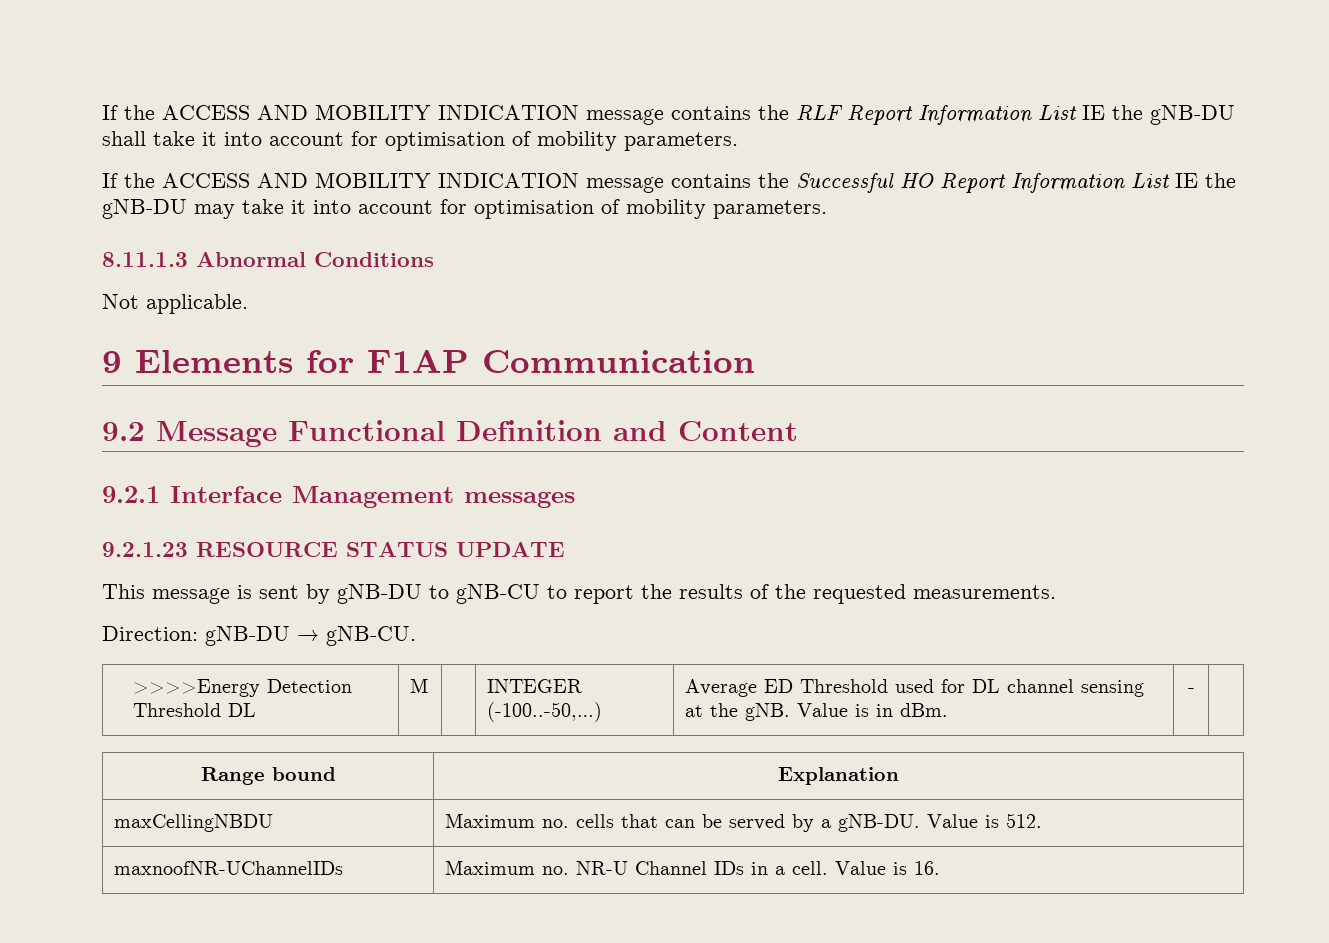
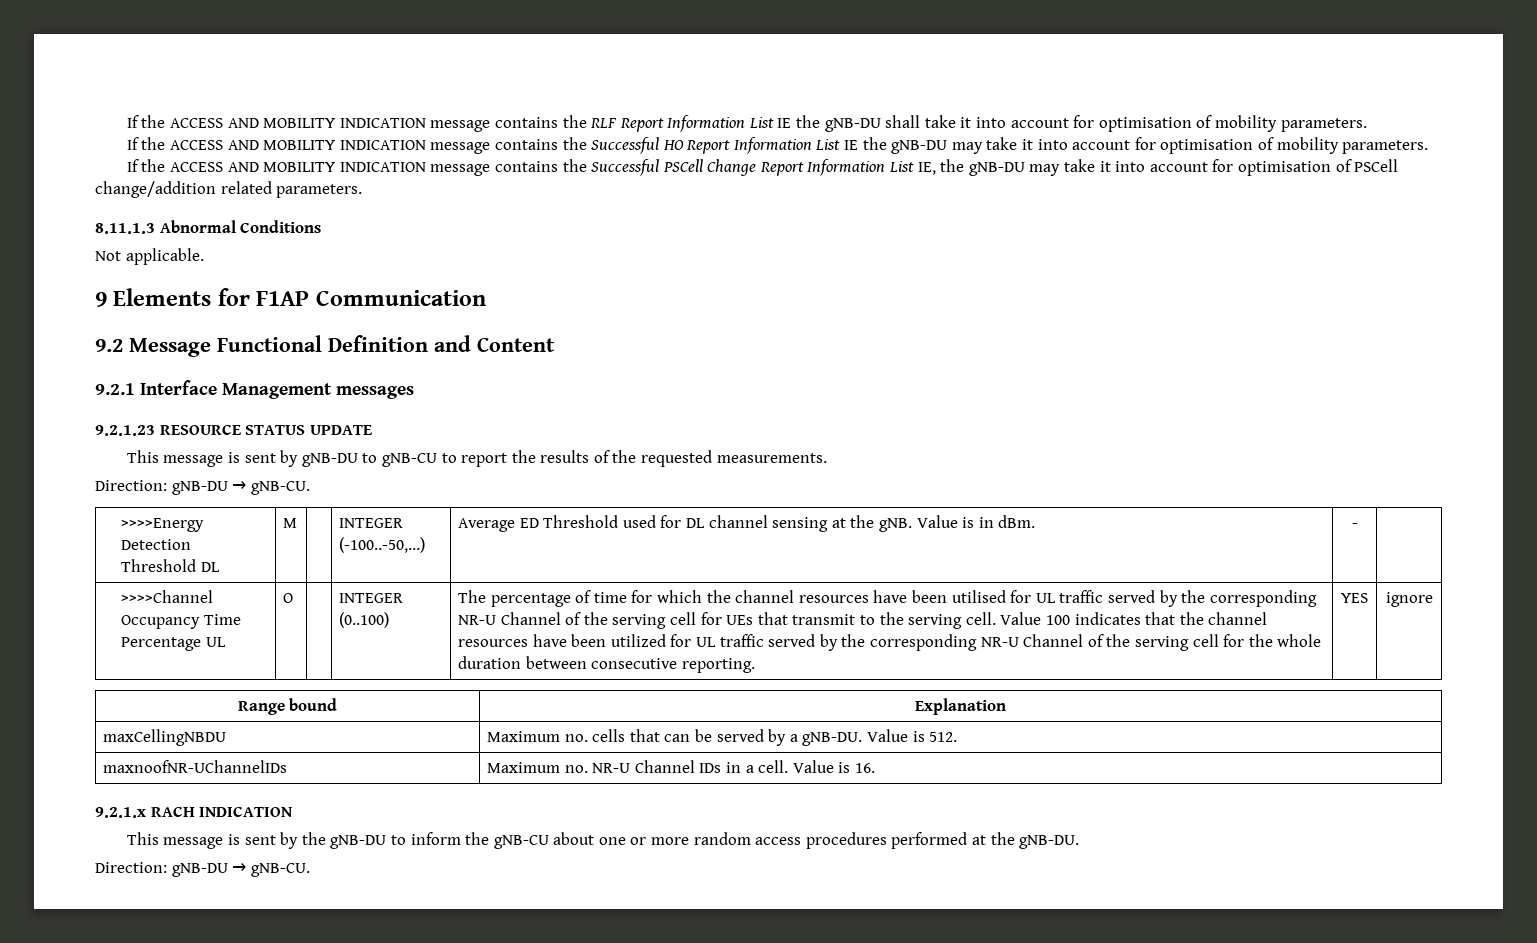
+ If the ACCESS AND MOBILITY INDICATION message contains the Successful PSCell Change Report Information List IE, the gNB-DU may take it into account for optimisation of PSCell change/addition related parameters.
+ >>>>Channel Occupancy Time Percentage UL | O | | INTEGER (0..100) | The percentage of time for which the channel resources have been utilised for UL traffic served by the corresponding NR-U Channel of the serving cell for UEs that transmit to the serving cell. Value 100 indicates that the channel resources have been utilized for UL traffic served by the corresponding NR-U Channel of the serving cell for the whole duration between consecutive reporting. | YES | ignore
+ 9.2.1.x RACH INDICATION
+ This message is sent by the gNB-DU to inform the gNB-CU about one or more random access procedures performed at the gNB-DU.
+ Direction: gNB-DU → gNB-CU.

